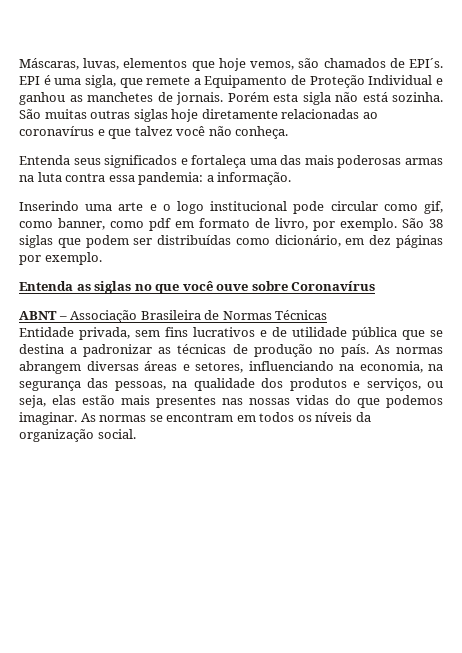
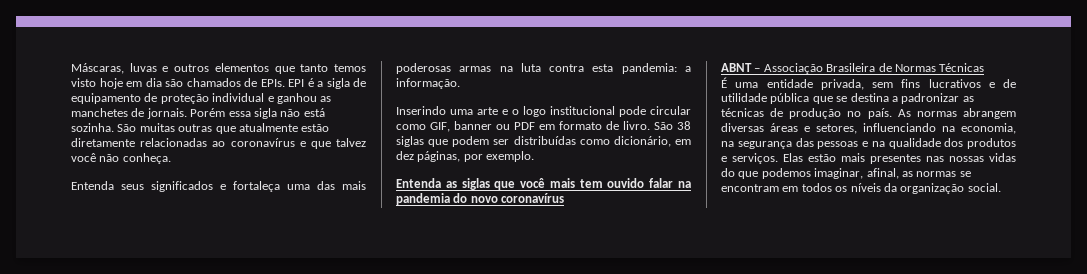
- Máscaras, luvas, elementos que hoje vemos, são chamados de EPI´s.
+ Máscaras, luvas e outros elementos que tanto temos visto hoje em dia são chamados de EPIs.
- EPI é uma sigla, que remete a Equipamento de Proteção Individual e ganhou as manchetes de jornais.
+ EPI é a sigla de equipamento de proteção individual e ganhou as manchetes de jornais.
- Porém esta sigla não está sozinha.
+ Porém essa sigla não está sozinha.
- São muitas outras siglas hoje diretamente relacionadas ao coronavírus e que talvez você não conheça.
+ São muitas outras que atualmente estão diretamente relacionadas ao coronavírus e que talvez você não conheça.
- Entenda seus significados e fortaleça uma das mais poderosas armas na luta contra essa pandemia: a informação.
+ Entenda seus significados e fortaleça uma das mais poderosas armas na luta contra esta pandemia: a informação.
- Inserindo uma arte e o logo institucional pode circular como gif, como banner, como pdf em formato de livro, por exemplo.
+ Inserindo uma arte e o logo institucional pode circular como GIF, banner ou PDF em formato de livro.
- São 38 siglas que podem ser distribuídas como dicionário, em dez páginas por exemplo.
+ São 38 siglas que podem ser distribuídas como dicionário, em dez páginas, por exemplo.
- Entenda as siglas no que você ouve sobre Coronavírus
+ Entenda as siglas que você mais tem ouvido falar na pandemia do novo coronavírus
- Entidade privada, sem fins lucrativos e de utilidade pública que se destina a padronizar as técnicas de produção no país.
+ É uma entidade privada, sem fins lucrativos e de utilidade pública que se destina a padronizar as técnicas de produção no país.
- As normas abrangem diversas áreas e setores, influenciando na economia, na segurança das pessoas, na qualidade dos produtos e serviços, ou seja, elas estão mais presentes nas nossas vidas do que podemos imaginar. As normas se encontram em todos os níveis da organização social.
+ As normas abrangem diversas áreas e setores, influenciando na economia, na segurança das pessoas e na qualidade dos produtos e serviços. Elas estão mais presentes nas nossas vidas do que podemos imaginar, afinal, as normas se encontram em todos os níveis da organização social.

